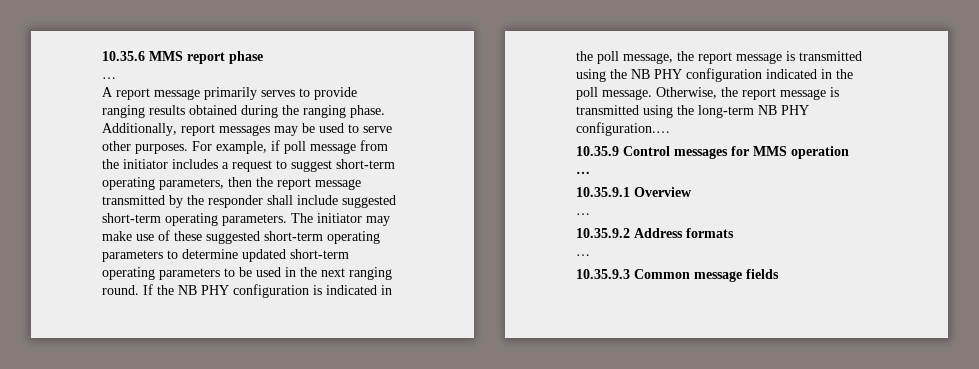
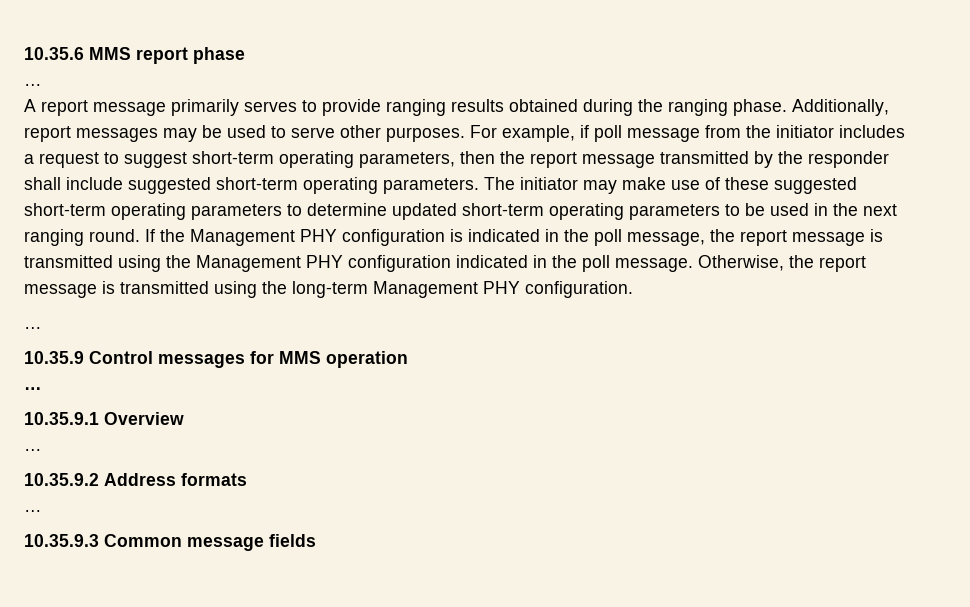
- If the NB PHY configuration is indicated in the poll message, the report message is transmitted using the NB PHY configuration indicated in the poll message.
+ If the Management PHY configuration is indicated in the poll message, the report message is transmitted using the Management PHY configuration indicated in the poll message.
- Otherwise, the report message is transmitted using the long-term NB PHY configuration.…
+ Otherwise, the report message is transmitted using the long-term Management PHY configuration.
+ …

